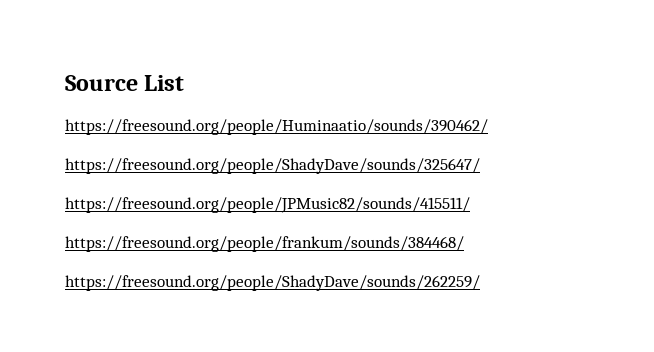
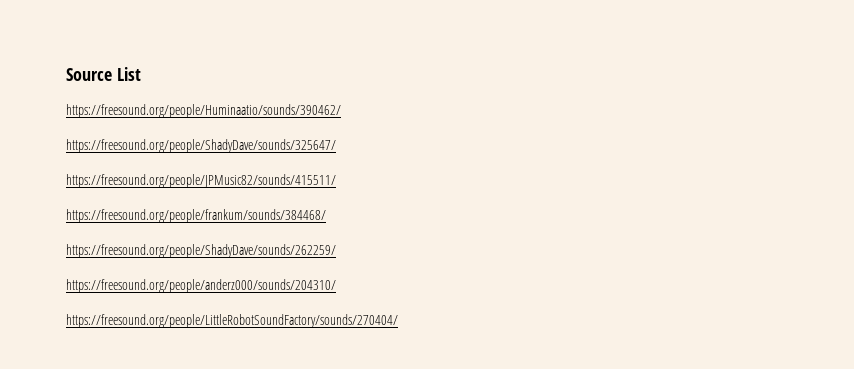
+ https://freesound.org/people/anderz000/sounds/204310/
+ https://freesound.org/people/LittleRobotSoundFactory/sounds/270404/

